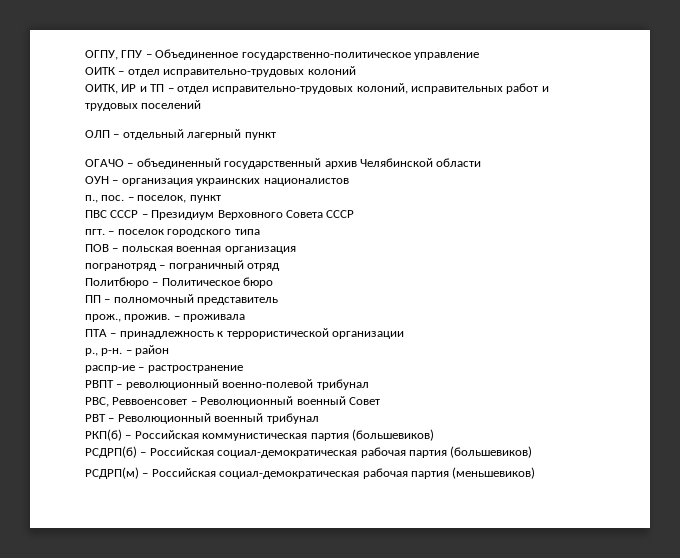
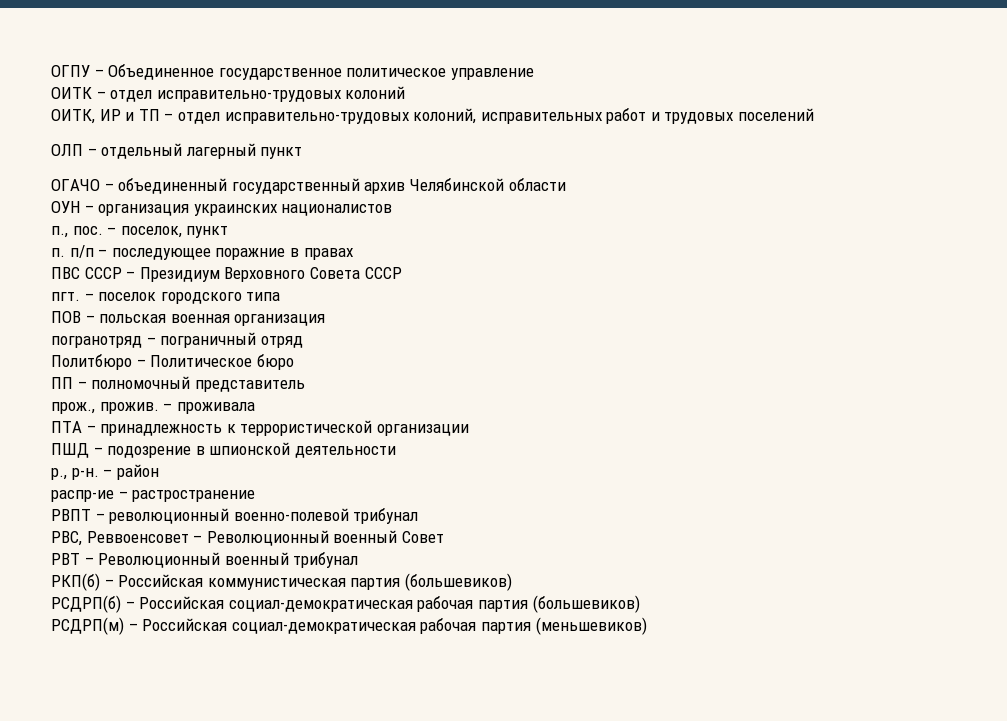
- ОГПУ, ГПУ – Объединенное государственно-политическое управление
+ ОГПУ – Объединенное государственное политическое управление
+ п. п/п – последующее поражние в правах
+ ПШД – подозрение в шпионской деятельности

